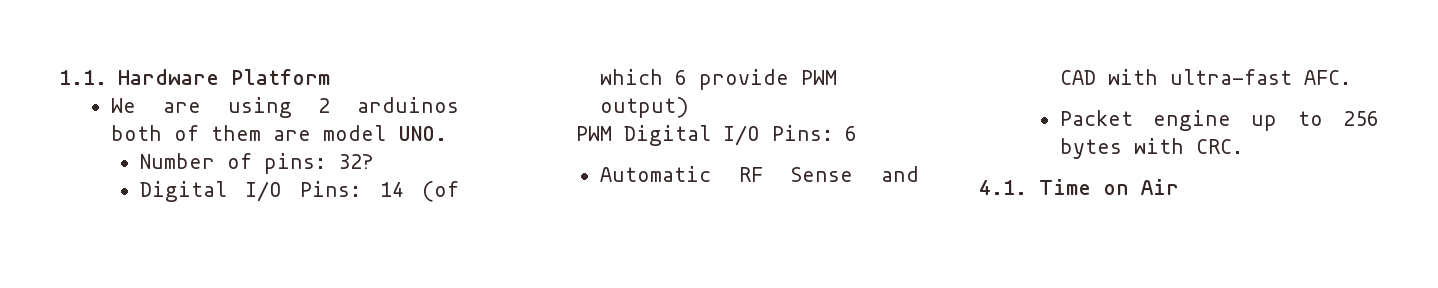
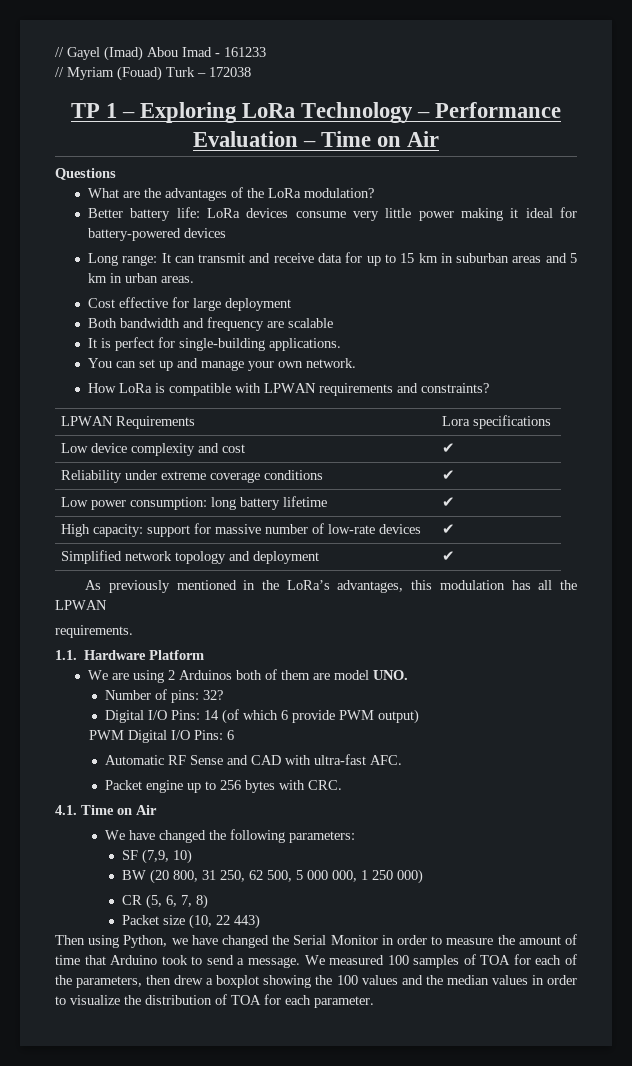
+ // Gayel (Imad) Abou Imad - 161233
+ // Myriam (Fouad) Turk – 172038
+ TP 1 – Exploring LoRa Technology – Performance Evaluation – Time on Air
+ Questions
+ What are the advantages of the LoRa modulation?
+ Better battery life: LoRa devices consume very little power making it ideal for battery-powered devices
+ Long range: It can transmit and receive data for up to 15 km in suburban areas and 5 km in urban areas.
+ Cost effective for large deployment
+ Both bandwidth and frequency are scalable
+ It is perfect for single-building applications.
+ You can set up and manage your own network.
+ How LoRa is compatible with LPWAN requirements and constraints?
+ LPWAN Requirements | Lora specifications
+ Low device complexity and cost | ✔
+ Reliability under extreme coverage conditions | ✔
+ Low power consumption: long battery lifetime | ✔
+ High capacity: support for massive number of low-rate devices | ✔
+ Simplified network topology and deployment | ✔
+ As previously mentioned in the LoRa’s advantages, this modulation has all the LPWAN
+ requirements.
- We are using 2 arduinos both of them are model UNO.
+ We are using 2 Arduinos both of them are model UNO.
+ We have changed the following parameters:
+ SF (7,9, 10)
+ BW (20 800, 31 250, 62 500, 5 000 000, 1 250 000)
+ CR (5, 6, 7, 8)
+ Packet size (10, 22 443)
+ Then using Python, we have changed the Serial Monitor in order to measure the amount of time that Arduino took to send a message. We measured 100 samples of TOA for each of the parameters, then drew a boxplot showing the 100 values and the median values in order to visualize the distribution of TOA for each parameter.

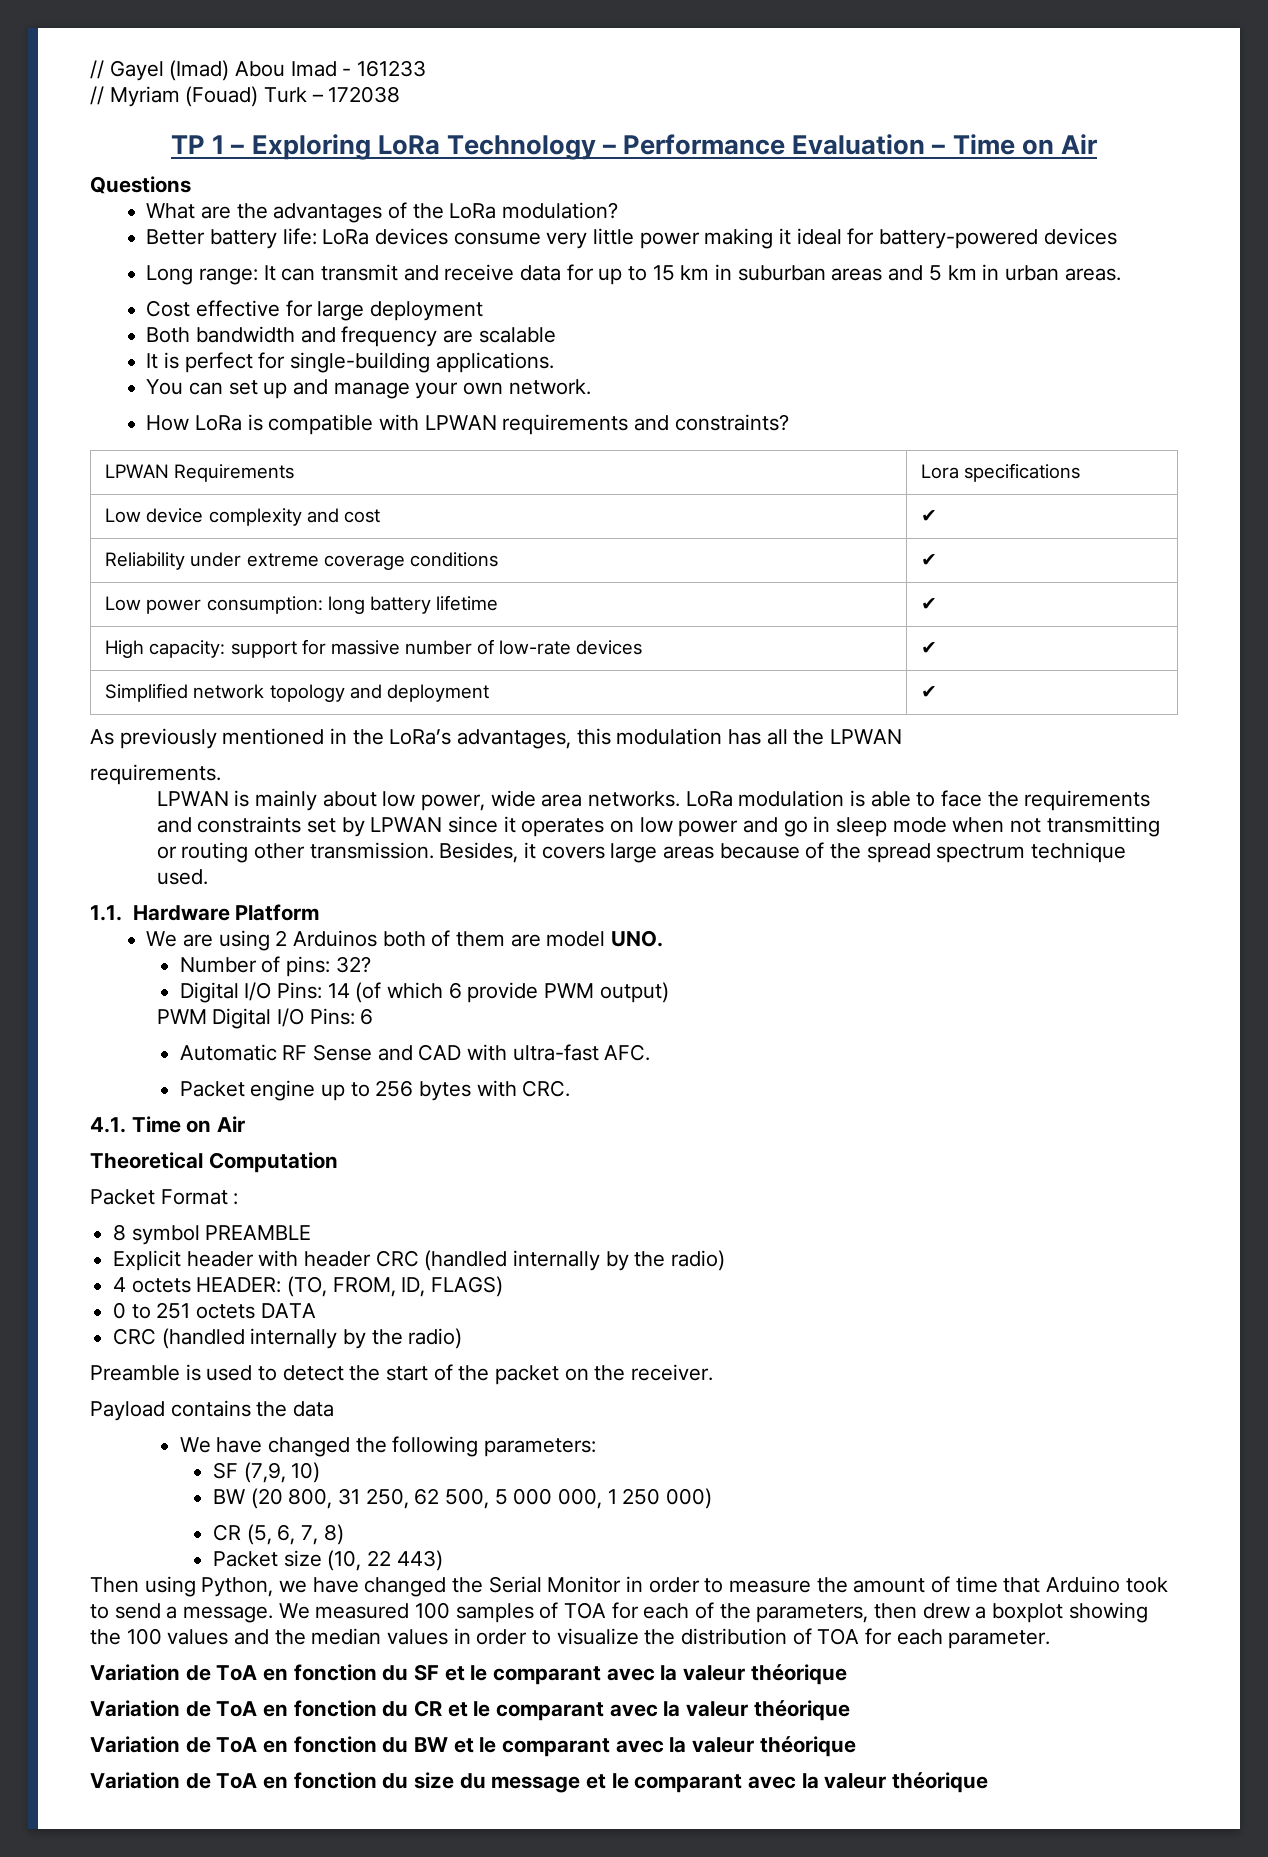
+ LPWAN is mainly about low power, wide area networks. LoRa modulation is able to face the requirements and constraints set by LPWAN since it operates on low power and go in sleep mode when not transmitting or routing other transmission. Besides, it covers large areas because of the spread spectrum technique used.
+ Theoretical Computation
+ Packet Format :
+ 8 symbol PREAMBLE
+ Explicit header with header CRC (handled internally by the radio)
+ 4 octets HEADER: (TO, FROM, ID, FLAGS)
+ 0 to 251 octets DATA
+ CRC (handled internally by the radio)
+ Preamble is used to detect the start of the packet on the receiver.
+ Payload contains the data
+ Variation de ToA en fonction du SF et le comparant avec la valeur théorique
+ Variation de ToA en fonction du CR et le comparant avec la valeur théorique
+ Variation de ToA en fonction du BW et le comparant avec la valeur théorique
+ Variation de ToA en fonction du size du message et le comparant avec la valeur théorique

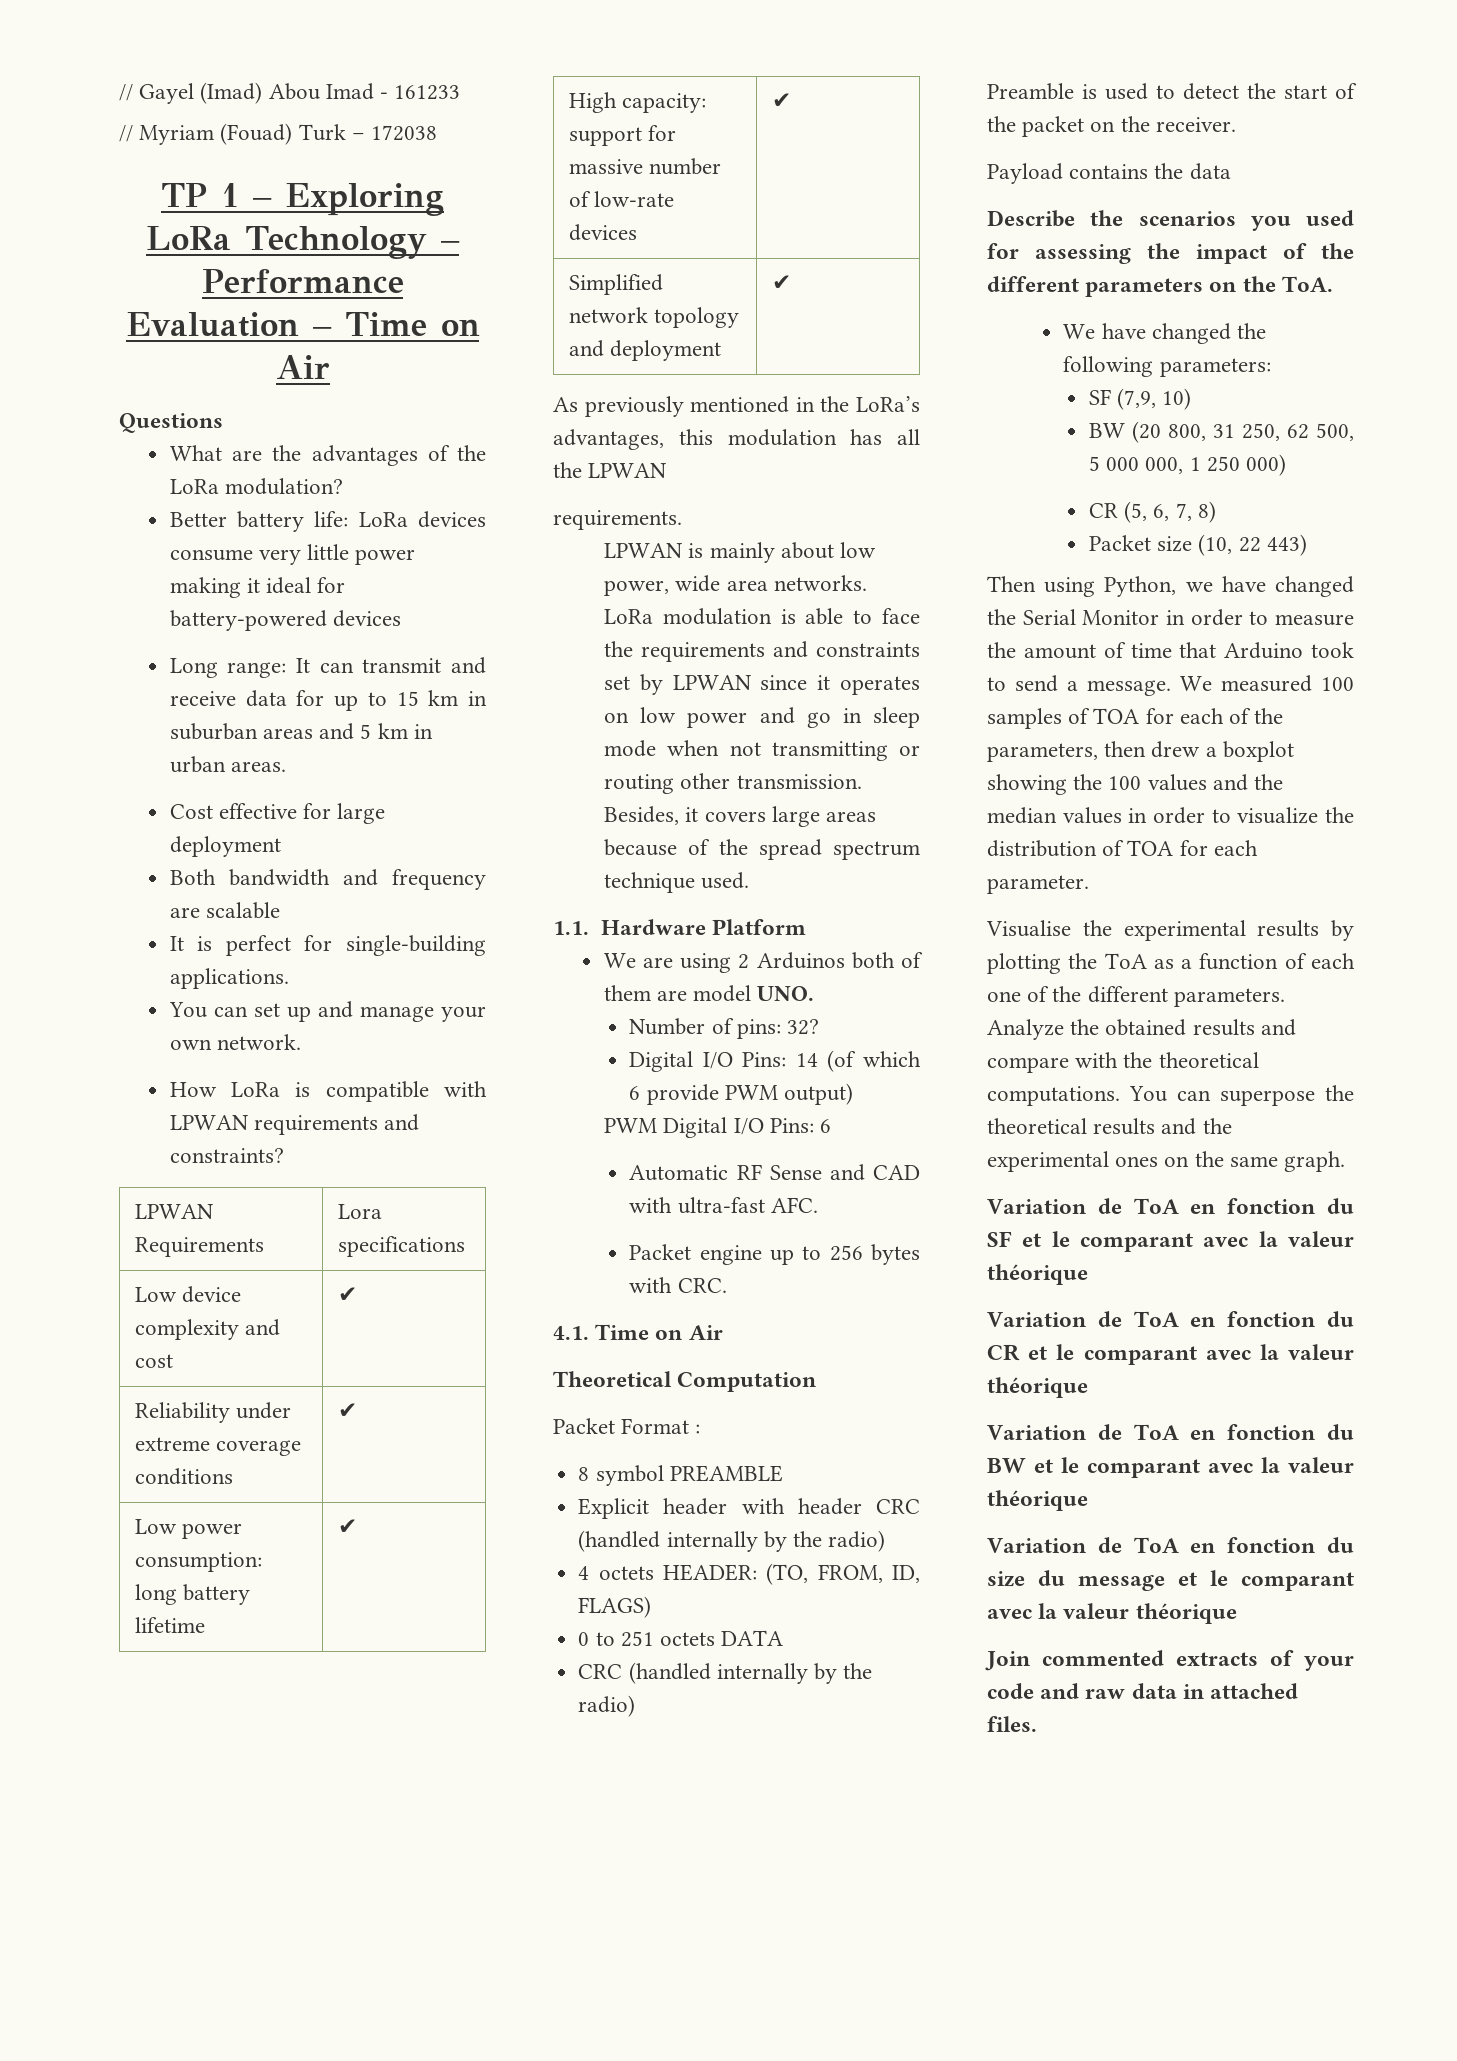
+ Describe the scenarios you used for assessing the impact of the different parameters on the ToA.
+ Visualise the experimental results by plotting the ToA as a function of each one of the different parameters. Analyze the obtained results and compare with the theoretical computations. You can superpose the theoretical results and the experimental ones on the same graph.
+ Join commented extracts of your code and raw data in attached files.

